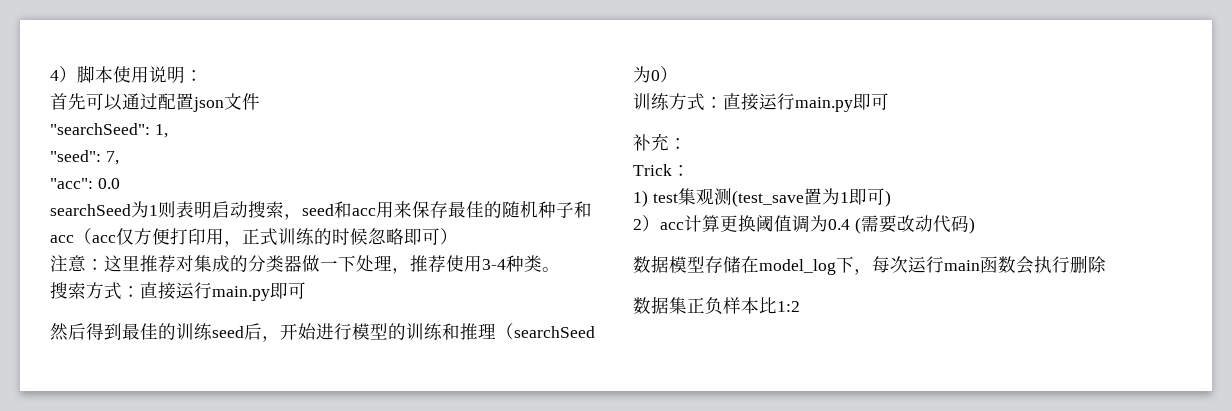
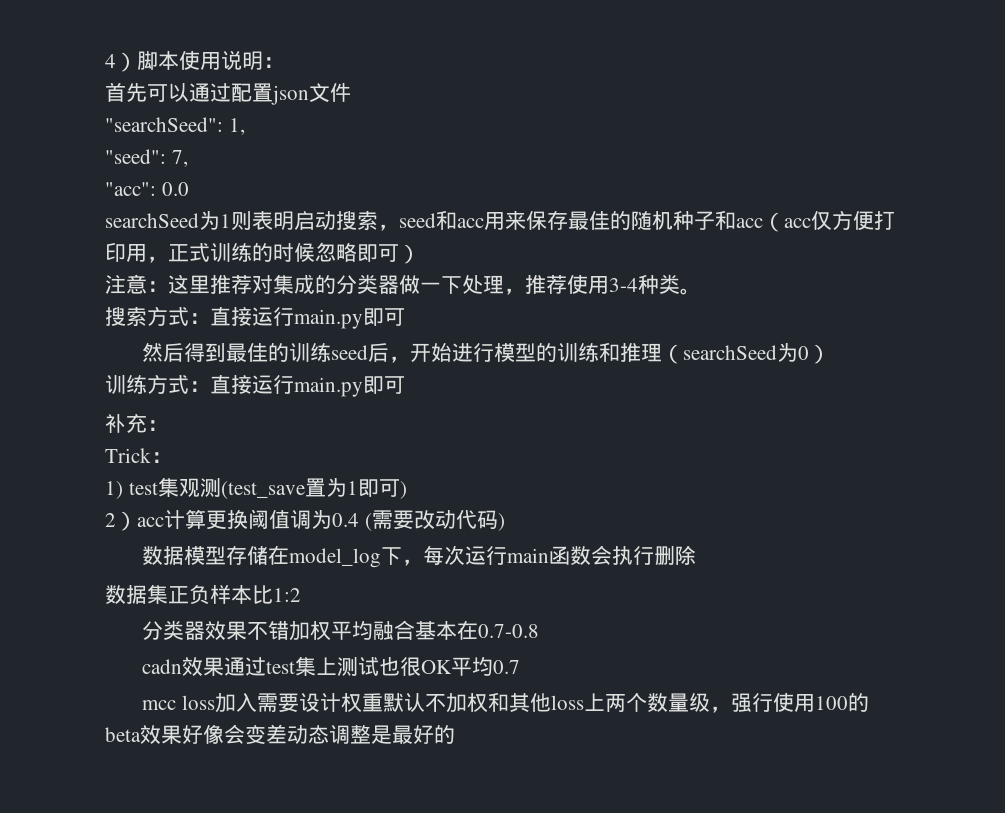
+ 分类器效果不错加权平均融合基本在0.7-0.8
+ cadn效果通过test集上测试也很OK平均0.7
+ mcc loss加入需要设计权重默认不加权和其他loss上两个数量级，强行使用100的beta效果好像会变差动态调整是最好的

